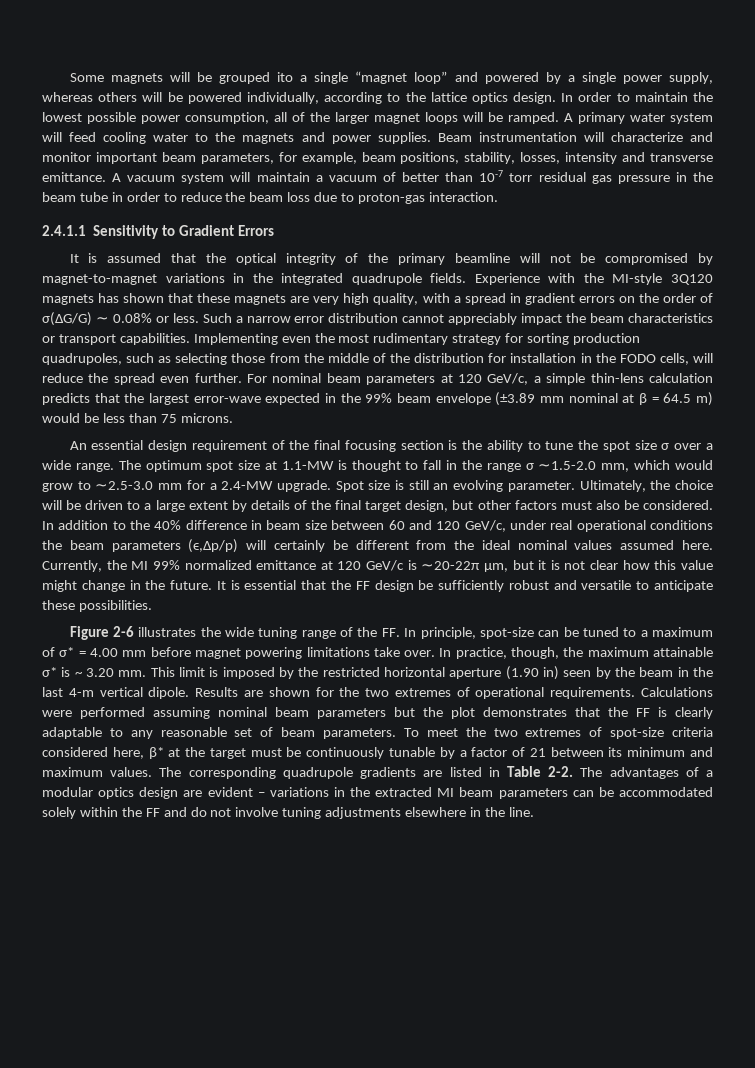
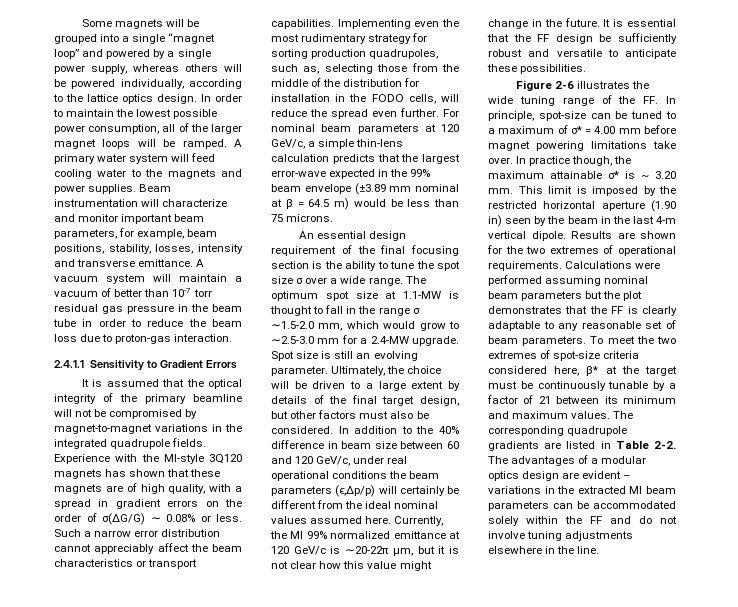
- Some magnets will be grouped ito a single “magnet loop” and powered by a single power supply, whereas others will be powered individually, according to the lattice optics design.
+ Some magnets will be grouped into a single “magnet loop” and powered by a single power supply, whereas others will be powered individually, according to the lattice optics design.
- Experience with the MI-style 3Q120 magnets has shown that these magnets are very high quality, with a spread in gradient errors on the order of σ(ΔG/G) ∼ 0.08% or less.
+ Experience with the MI-style 3Q120 magnets has shown that these magnets are of high quality, with a spread in gradient errors on the order of σ(ΔG/G) ∼ 0.08% or less.
- Such a narrow error distribution cannot appreciably impact the beam characteristics or transport capabilities.
+ Such a narrow error distribution cannot appreciably affect the beam characteristics or transport capabilities.
- Implementing even the most rudimentary strategy for sorting production quadrupoles, such as selecting those from the middle of the distribution for installation in the FODO cells, will reduce the spread even further.
+ Implementing even the most rudimentary strategy for sorting production quadrupoles, such as, selecting those from the middle of the distribution for installation in the FODO cells, will reduce the spread even further.
- In practice, though, the maximum attainable σ* is ~ 3.20 mm.
+ In practice though, the maximum attainable σ* is ~ 3.20 mm.

